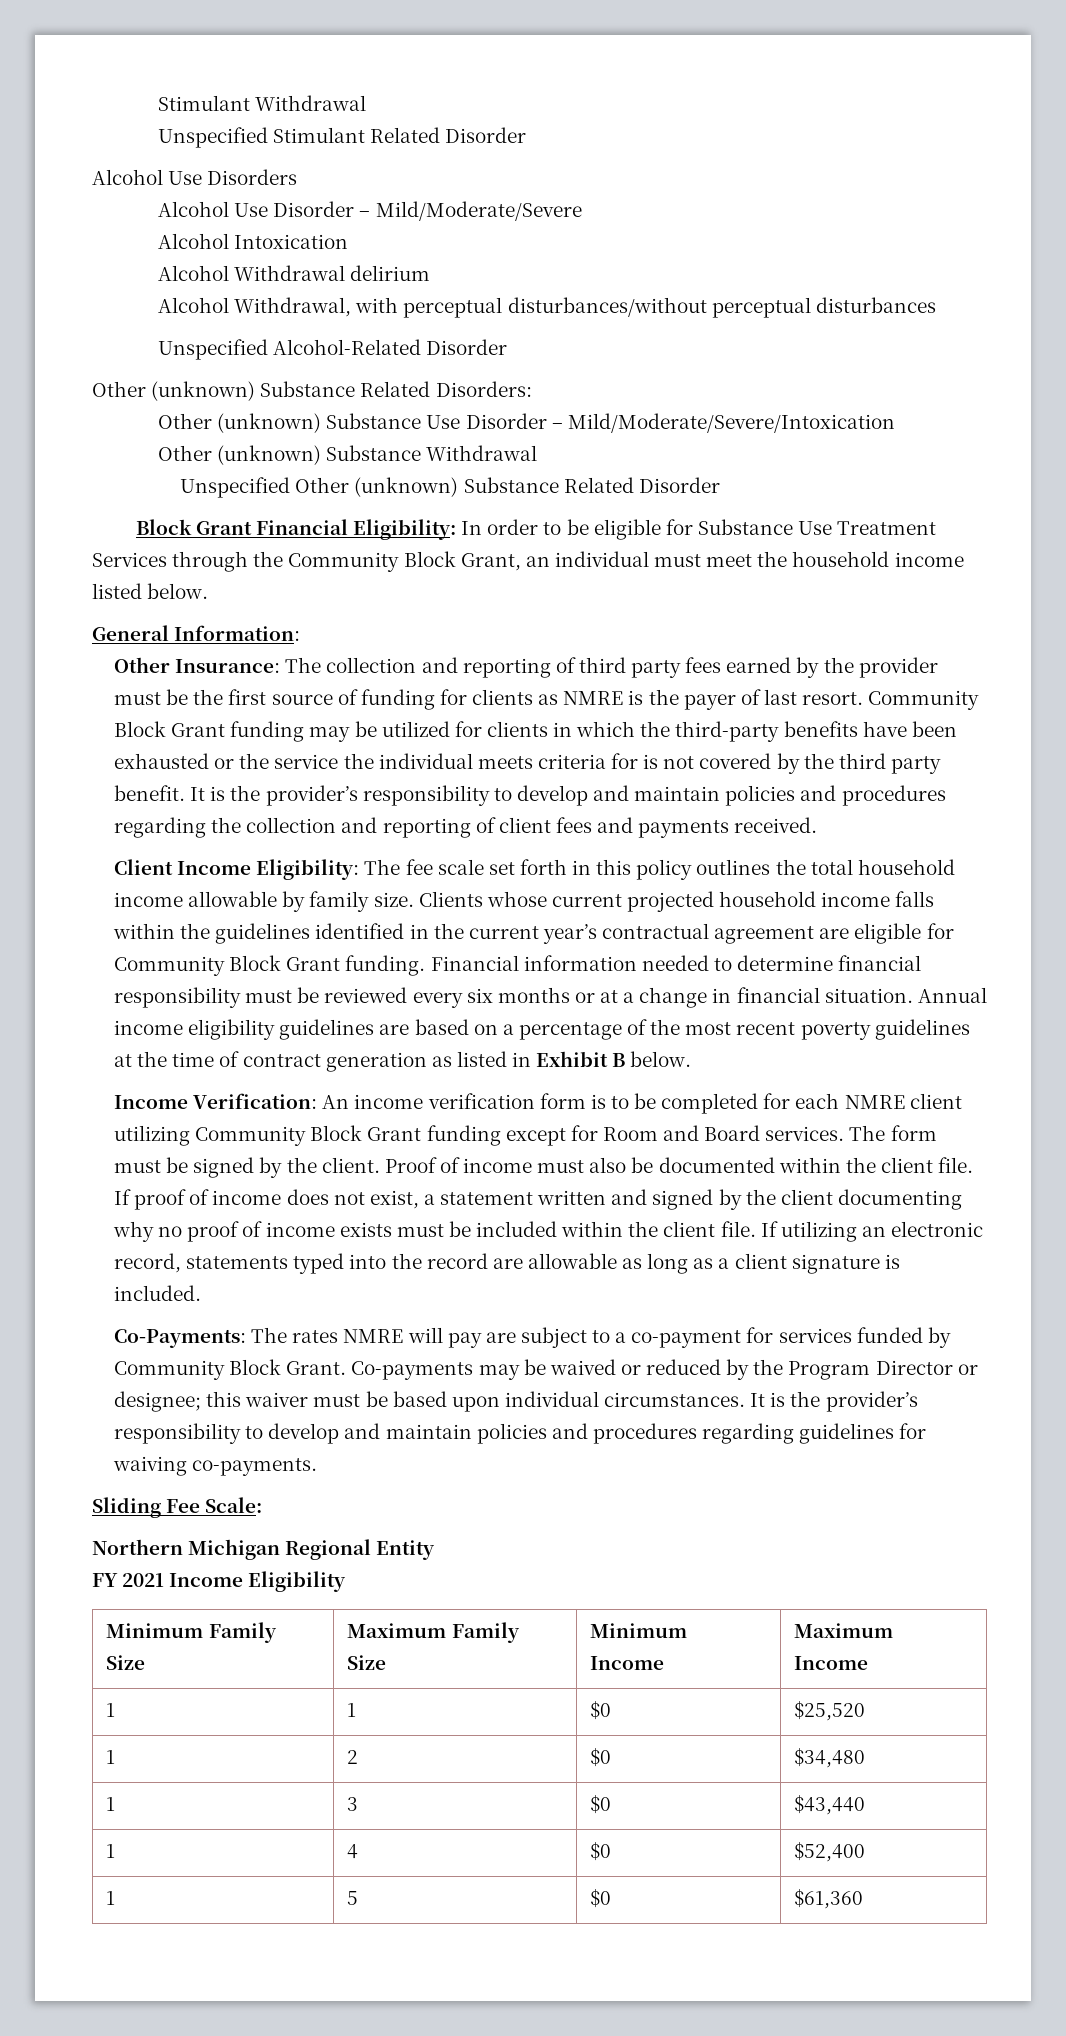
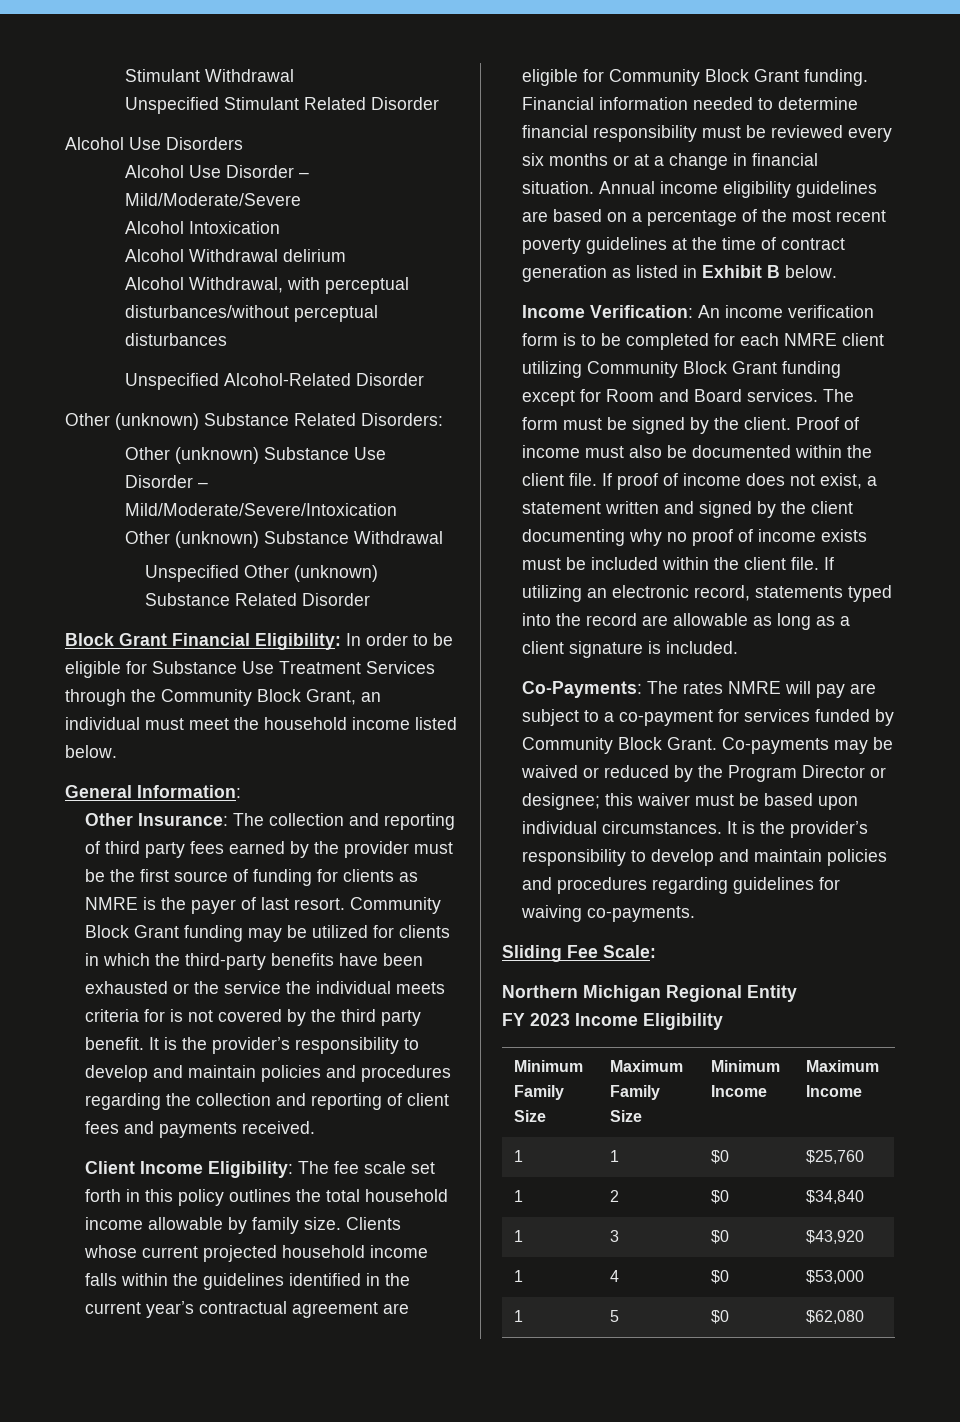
- FY 2021 Income Eligibility
+ FY 2023 Income Eligibility
- 1 | 1 | $0 | $25,520
+ 1 | 1 | $0 | $25,760
- 1 | 2 | $0 | $34,480
+ 1 | 2 | $0 | $34,840
- 1 | 3 | $0 | $43,440
+ 1 | 3 | $0 | $43,920
- 1 | 4 | $0 | $52,400
+ 1 | 4 | $0 | $53,000
- 1 | 5 | $0 | $61,360
+ 1 | 5 | $0 | $62,080

